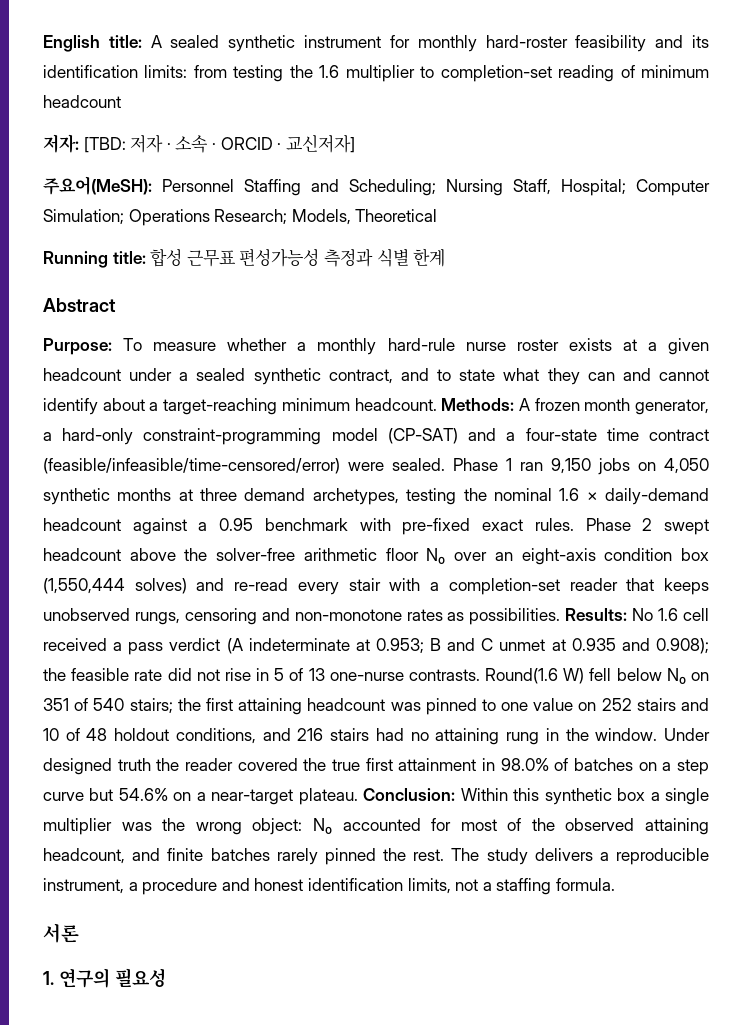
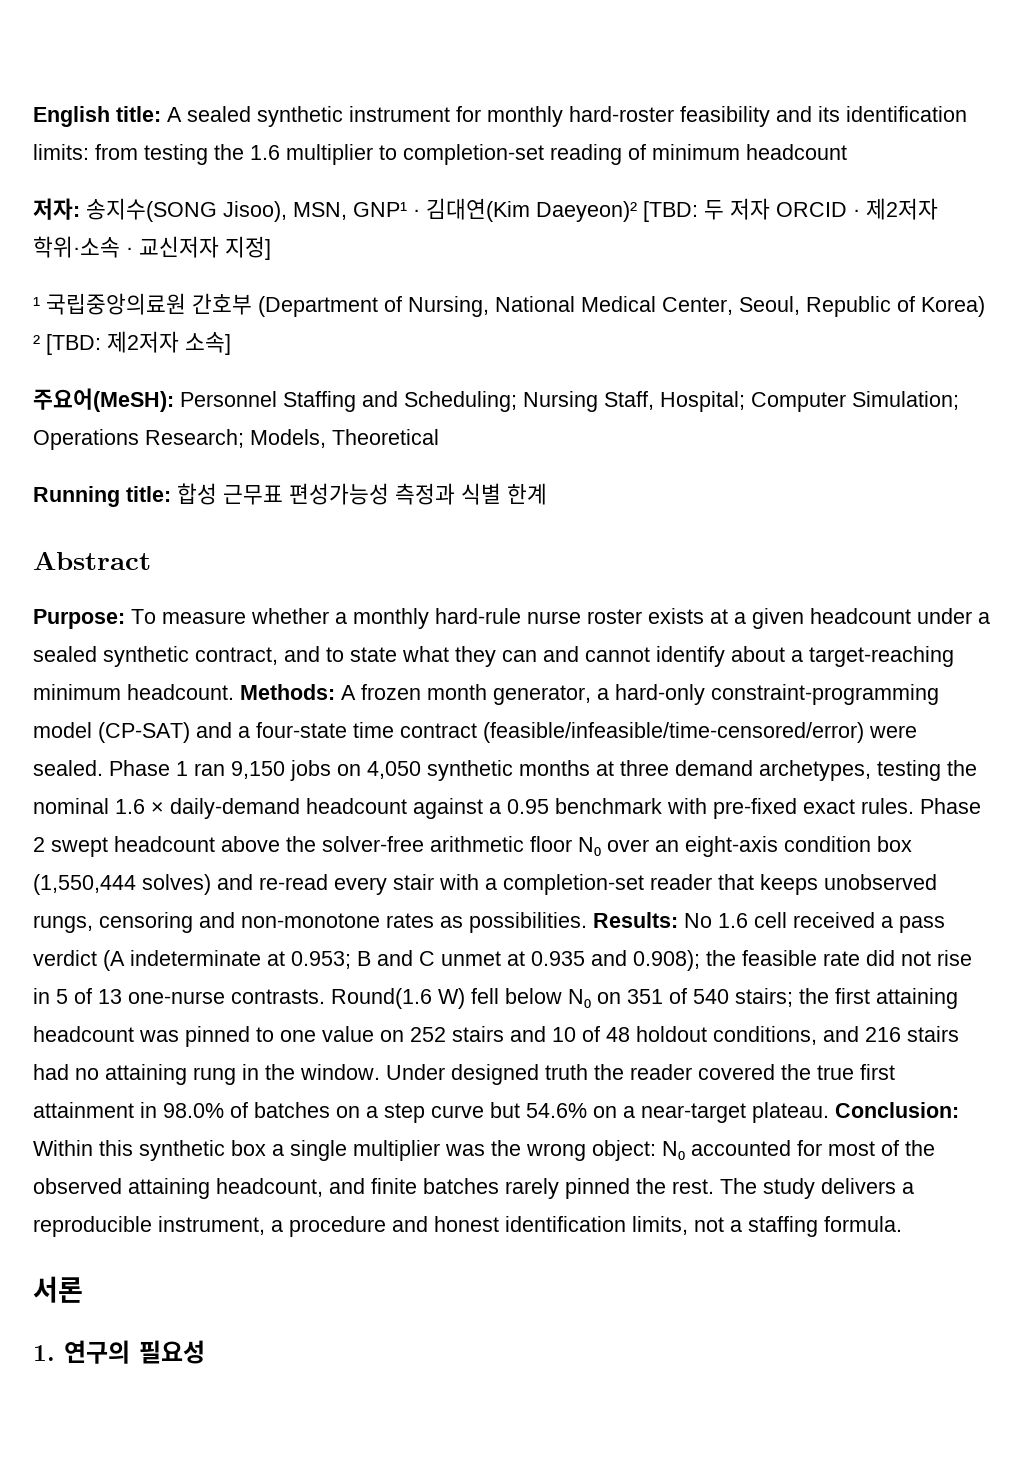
- 저자: [TBD: 저자 · 소속 · ORCID · 교신저자]
+ 저자: 송지수(SONG Jisoo), MSN, GNP¹ · 김대연(Kim Daeyeon)² [TBD: 두 저자 ORCID · 제2저자 학위·소속 · 교신저자 지정]
+ ¹ 국립중앙의료원 간호부 (Department of Nursing, National Medical Center, Seoul, Republic of Korea) ² [TBD: 제2저자 소속]

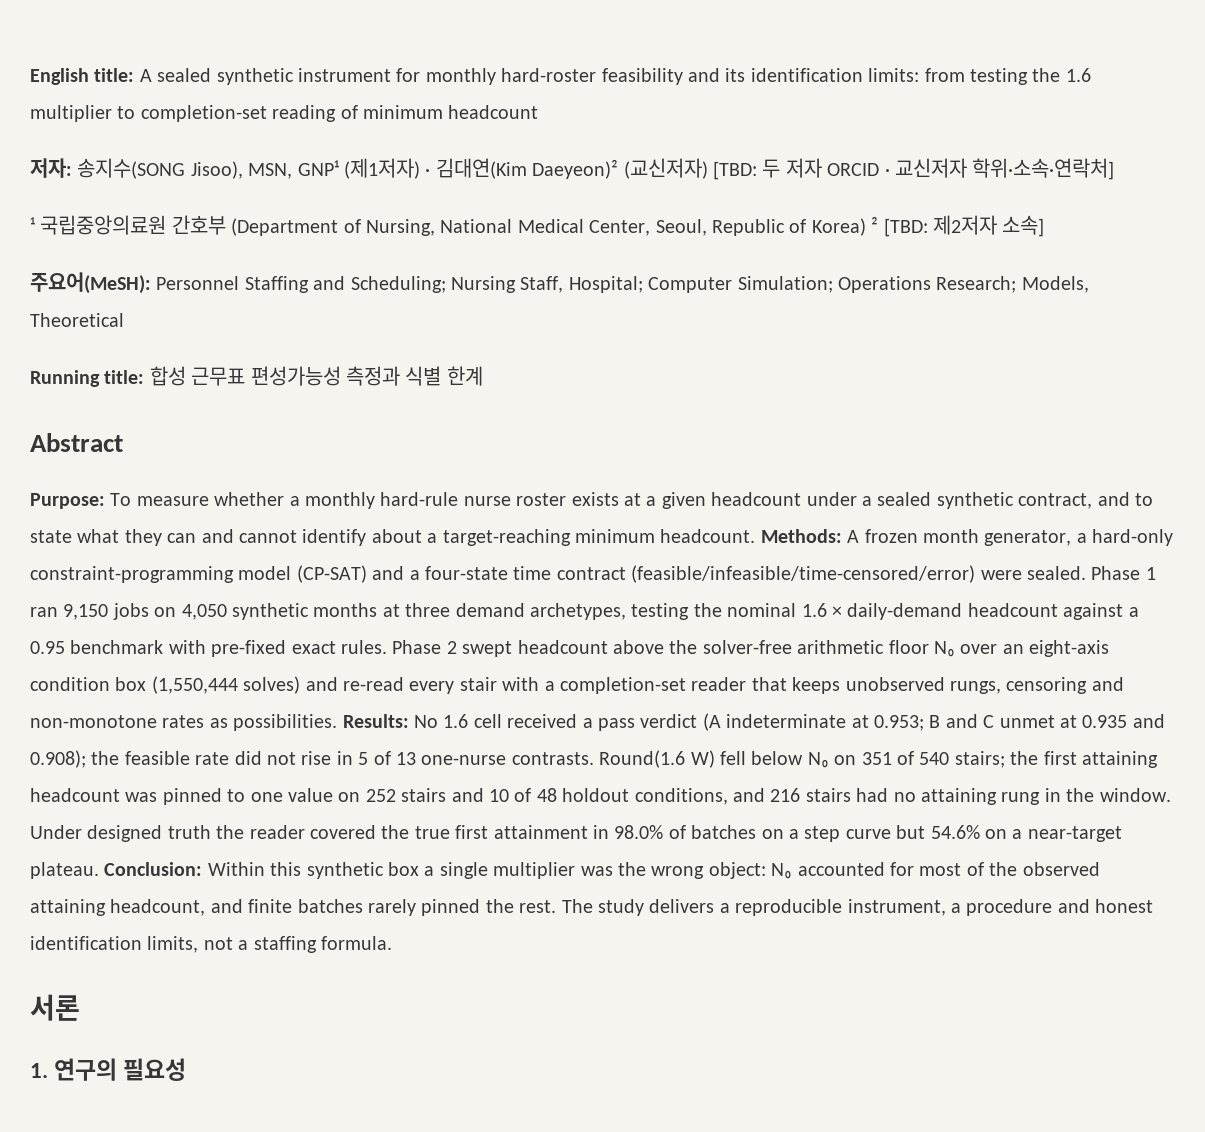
- 저자: 송지수(SONG Jisoo), MSN, GNP¹ · 김대연(Kim Daeyeon)² [TBD: 두 저자 ORCID · 제2저자 학위·소속 · 교신저자 지정]
+ 저자: 송지수(SONG Jisoo), MSN, GNP¹ (제1저자) · 김대연(Kim Daeyeon)² (교신저자) [TBD: 두 저자 ORCID · 교신저자 학위·소속·연락처]

